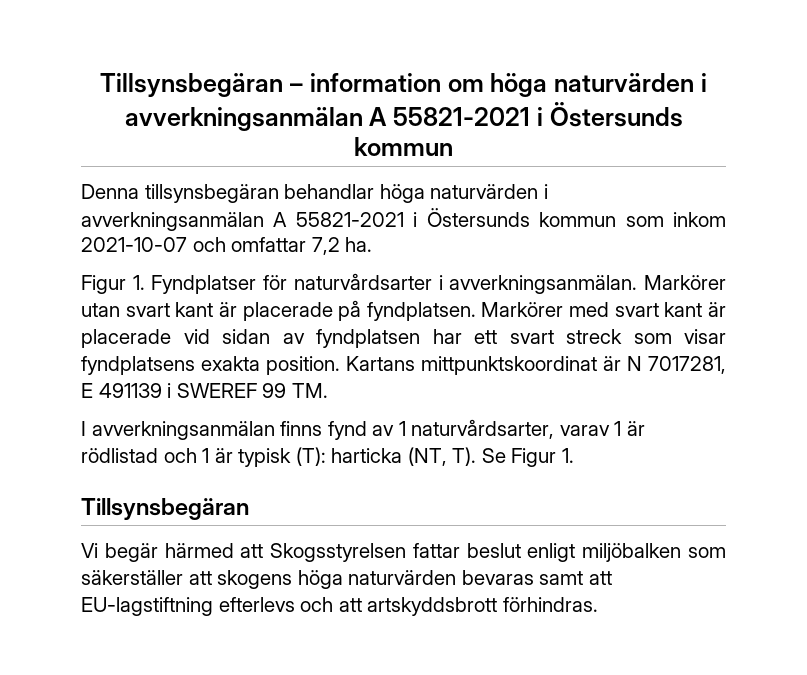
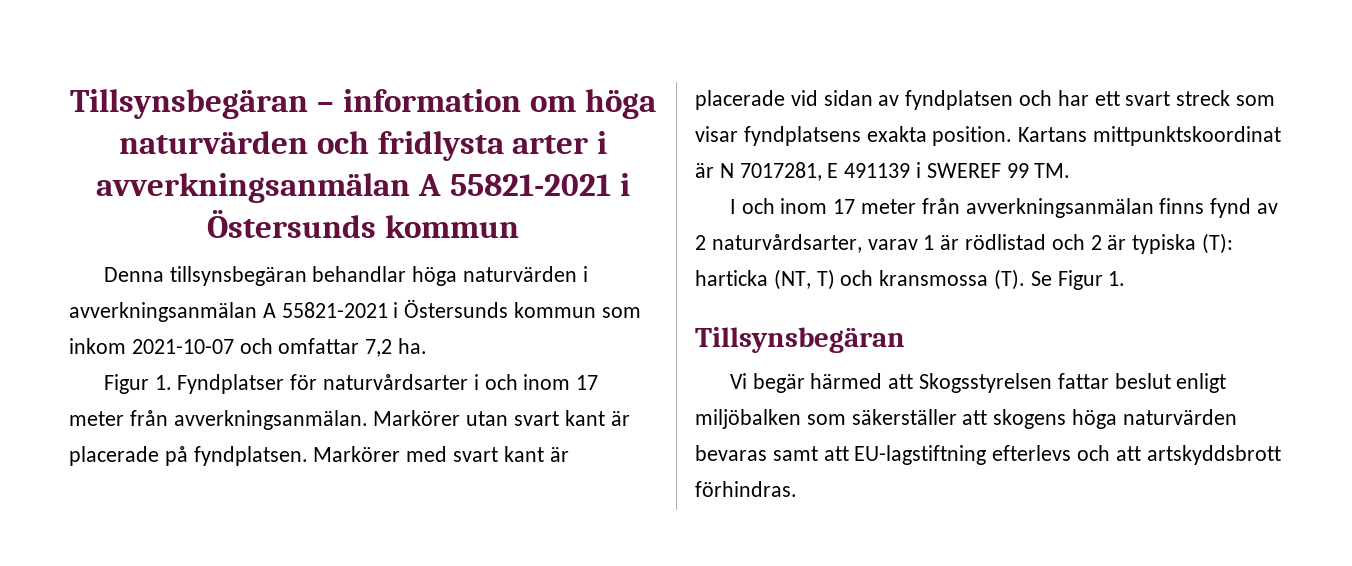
- Tillsynsbegäran – information om höga naturvärden i avverkningsanmälan A 55821-2021 i Östersunds kommun
+ Tillsynsbegäran – information om höga naturvärden och fridlysta arter i avverkningsanmälan A 55821-2021 i Östersunds kommun
- Figur 1. Fyndplatser för naturvårdsarter i avverkningsanmälan.
+ Figur 1. Fyndplatser för naturvårdsarter i och inom 17 meter från avverkningsanmälan.
- Markörer med svart kant är placerade vid sidan av fyndplatsen har ett svart streck som visar fyndplatsens exakta position.
+ Markörer med svart kant är placerade vid sidan av fyndplatsen och har ett svart streck som visar fyndplatsens exakta position.
- I avverkningsanmälan finns fynd av 1 naturvårdsarter, varav 1 är rödlistad och 1 är typisk (T): harticka (NT, T). Se Figur 1.
+ I och inom 17 meter från avverkningsanmälan finns fynd av 2 naturvårdsarter, varav 1 är rödlistad och 2 är typiska (T): harticka (NT, T) och kransmossa (T). Se Figur 1.

